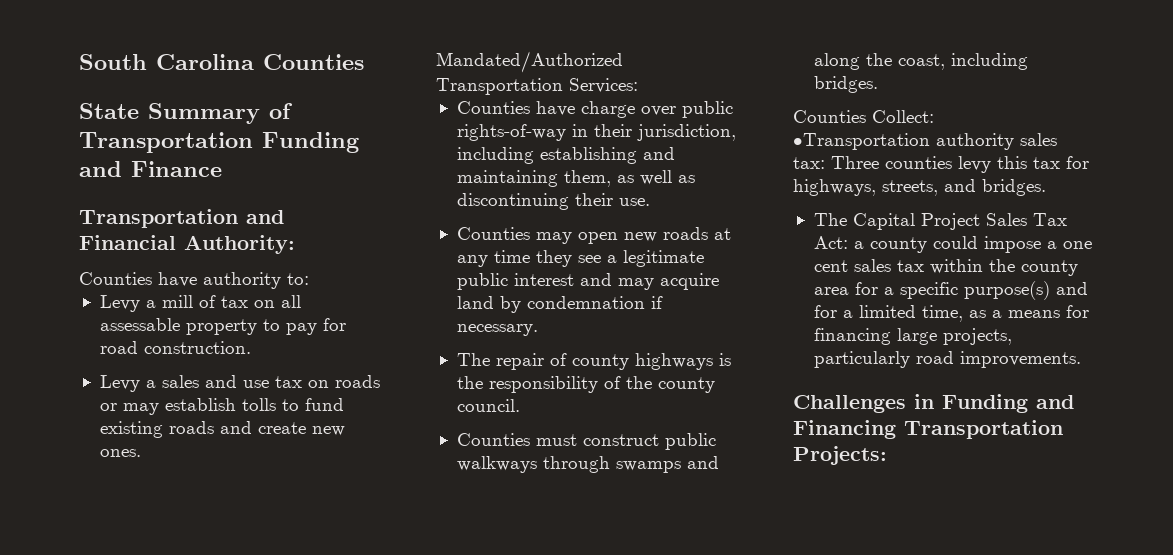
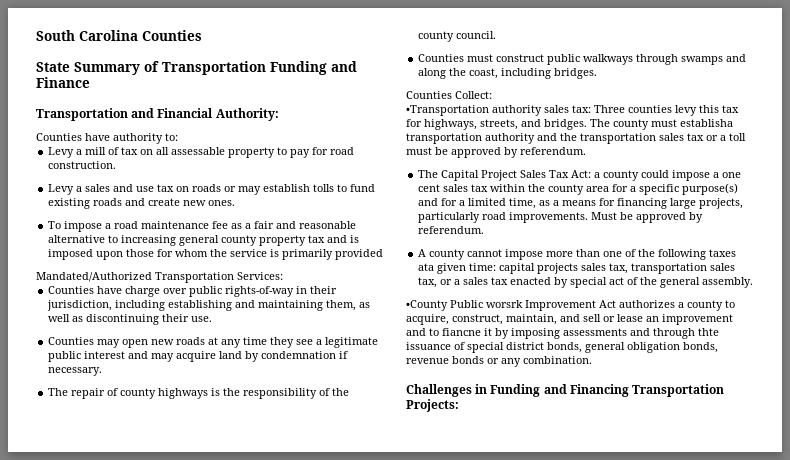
+ To impose a road maintenance fee as a fair and reasonable alternative to increasing general county property tax and is imposed upon those for whom the service is primarily provided
+ The county must establisha transportation authority and the transportation sales tax or a toll must be approved by referendum.
+ Must be approved by referendum.
+ A county cannot impose more than one of the following taxes ata given time: capital projects sales tax, transportation sales tax, or a sales tax enacted by special act of the general assembly.
+ •County Public worsrk Improvement Act authorizes a county to acquire, construct, maintain, and sell or lease an improvement and to fiancne it by imposing assessments and through thte issuance of special district bonds, general obligation bonds, revenue bonds or any combination.

